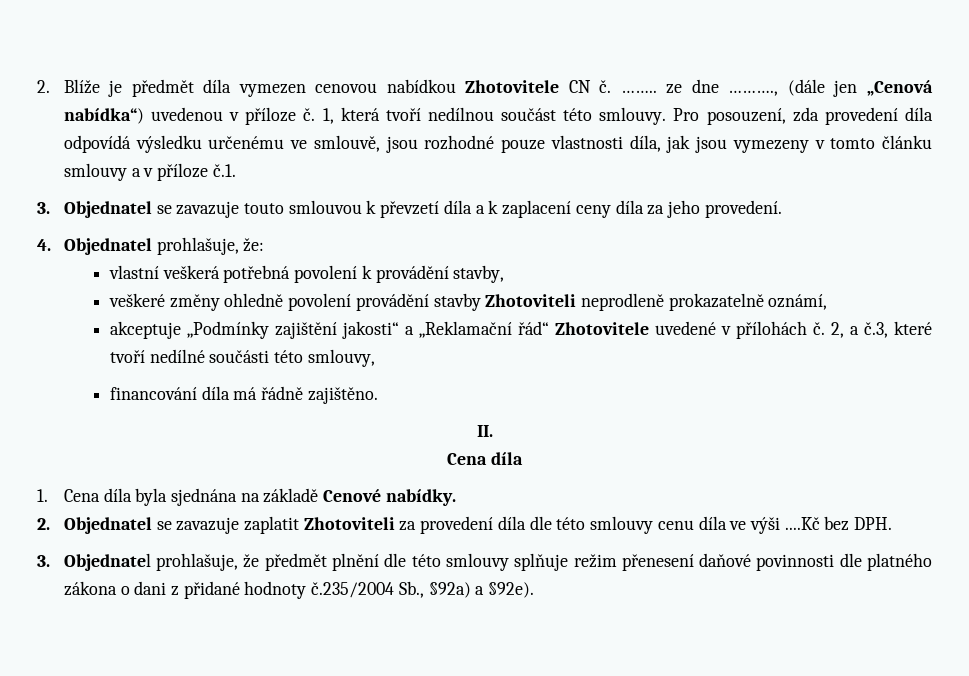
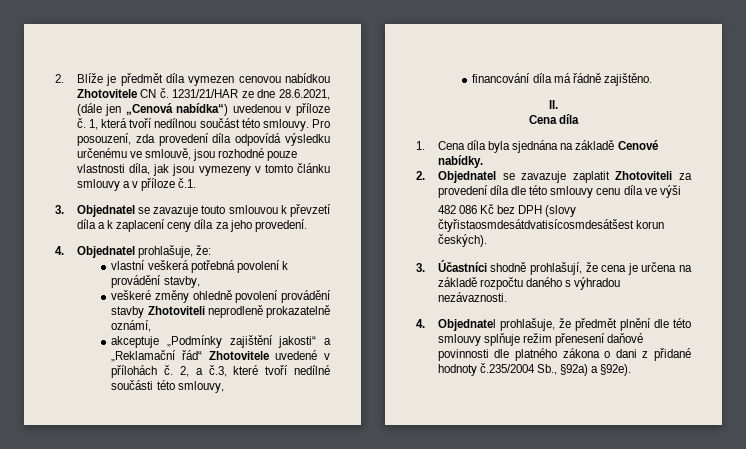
- …….. ze dne ………., (dále jen „Cenová nabídka“) uvedenou v příloze č.
+ 1231/21/HAR ze dne 28.6.2021, (dále jen „Cenová nabídka“) uvedenou v příloze č.
- 2. Objednatel se zavazuje zaplatit Zhotoviteli za provedení díla dle této smlouvy cenu díla ve výši ....Kč bez DPH.
- 3. Objednatel prohlašuje, že předmět plnění dle této smlouvy splňuje režim přenesení daňové povinnosti dle platného zákona o dani z přidané hodnoty č.235/2004 Sb., §92a) a §92e).
+ 2. Objednatel se zavazuje zaplatit Zhotoviteli za provedení díla dle této smlouvy cenu díla ve výši
+ 482 086 Kč bez DPH (slovy čtyřistaosmdesátdvatisícosmdesátšest korun českých).
+ 3. Účastníci shodně prohlašují, že cena je určena na základě rozpočtu daného s výhradou nezávaznosti.
+ 4. Objednatel prohlašuje, že předmět plnění dle této smlouvy splňuje režim přenesení daňové povinnosti dle platného zákona o dani z přidané hodnoty č.235/2004 Sb., §92a) a §92e).

